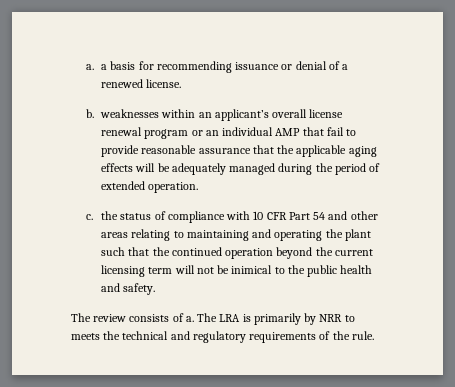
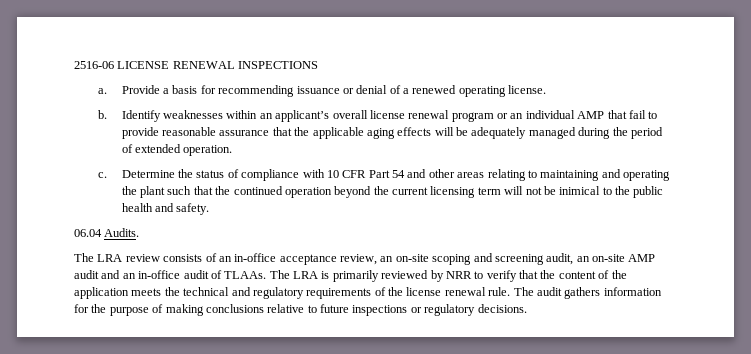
- a. a basis for recommending issuance or denial of a renewed license.
+ 2516-06 LICENSE RENEWAL INSPECTIONS
+ a. Provide a basis for recommending issuance or denial of a renewed operating license.
- b. weaknesses within an applicant’s overall license renewal program or an individual AMP that fail to provide reasonable assurance that the applicable aging effects will be adequately managed during the period of extended operation.
+ b. Identify weaknesses within an applicant’s overall license renewal program or an individual AMP that fail to provide reasonable assurance that the applicable aging effects will be adequately managed during the period of extended operation.
- c. the status of compliance with 10 CFR Part 54 and other areas relating to maintaining and operating the plant such that the continued operation beyond the current licensing term will not be inimical to the public health and safety.
+ c. Determine the status of compliance with 10 CFR Part 54 and other areas relating to maintaining and operating the plant such that the continued operation beyond the current licensing term will not be inimical to the public health and safety.
- The review consists of a.
+ 06.04 Audits.
+ The LRA review consists of an in-office acceptance review, an on-site scoping and screening audit, an on-site AMP audit and an in-office audit of TLAAs.
- The LRA is primarily by NRR to meets the technical and regulatory requirements of the rule.
+ The LRA is primarily reviewed by NRR to verify that the content of the application meets the technical and regulatory requirements of the license renewal rule. The audit gathers information for the purpose of making conclusions relative to future inspections or regulatory decisions.

